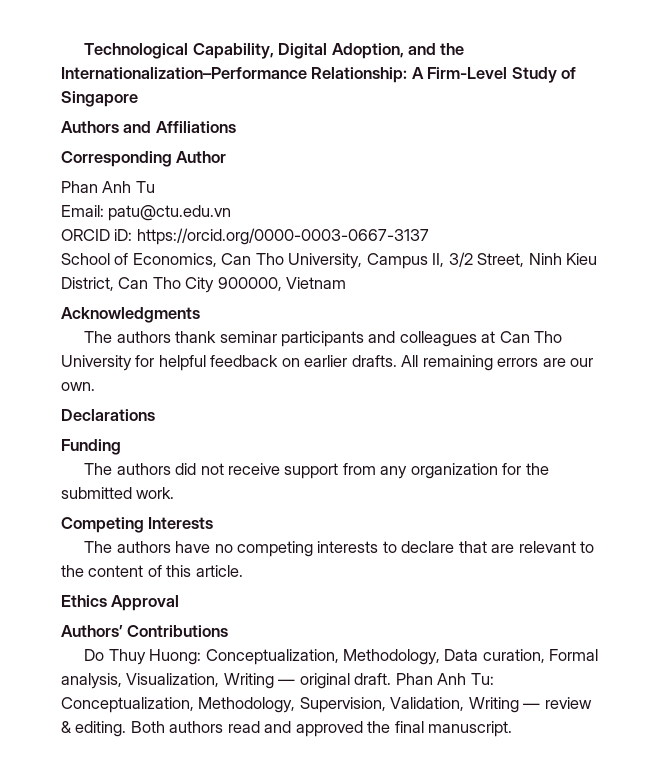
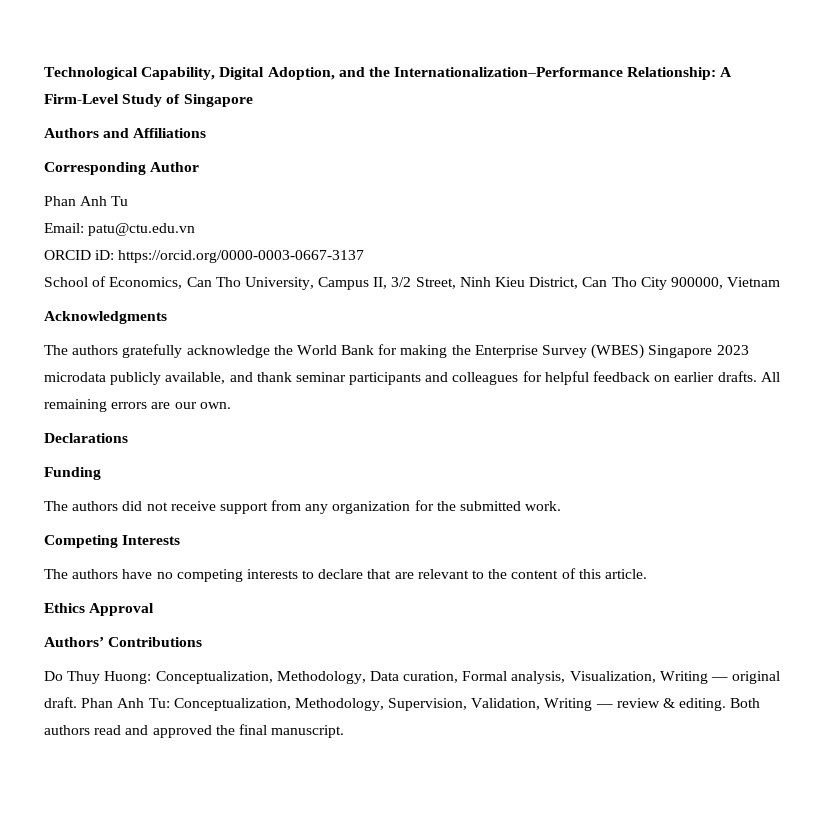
- The authors thank seminar participants and colleagues at Can Tho University for helpful feedback on earlier drafts.
+ The authors gratefully acknowledge the World Bank for making the Enterprise Survey (WBES) Singapore 2023 microdata publicly available, and thank seminar participants and colleagues for helpful feedback on earlier drafts.

